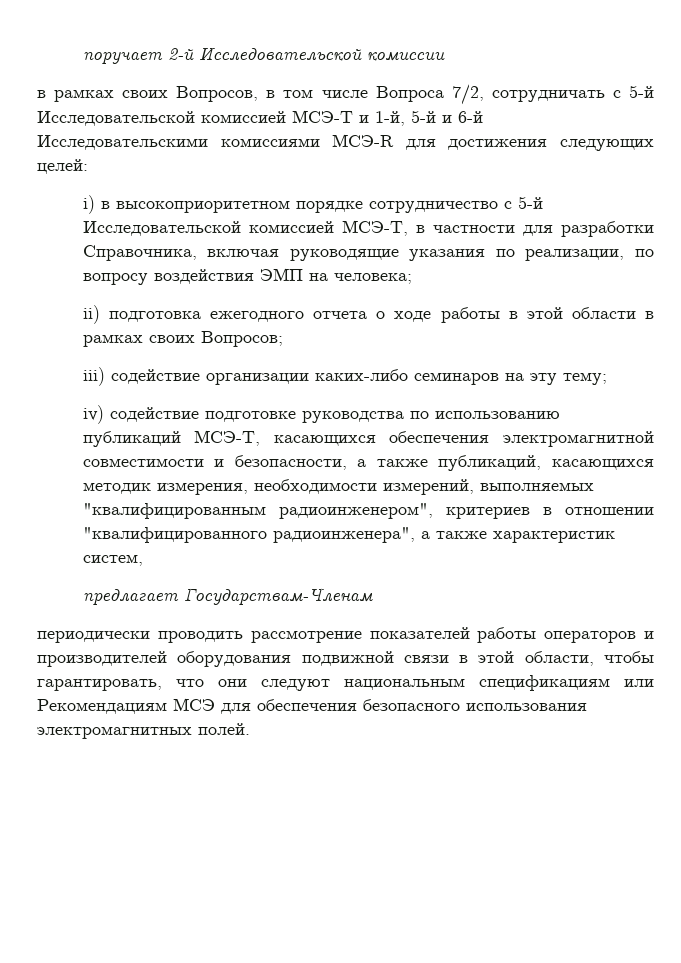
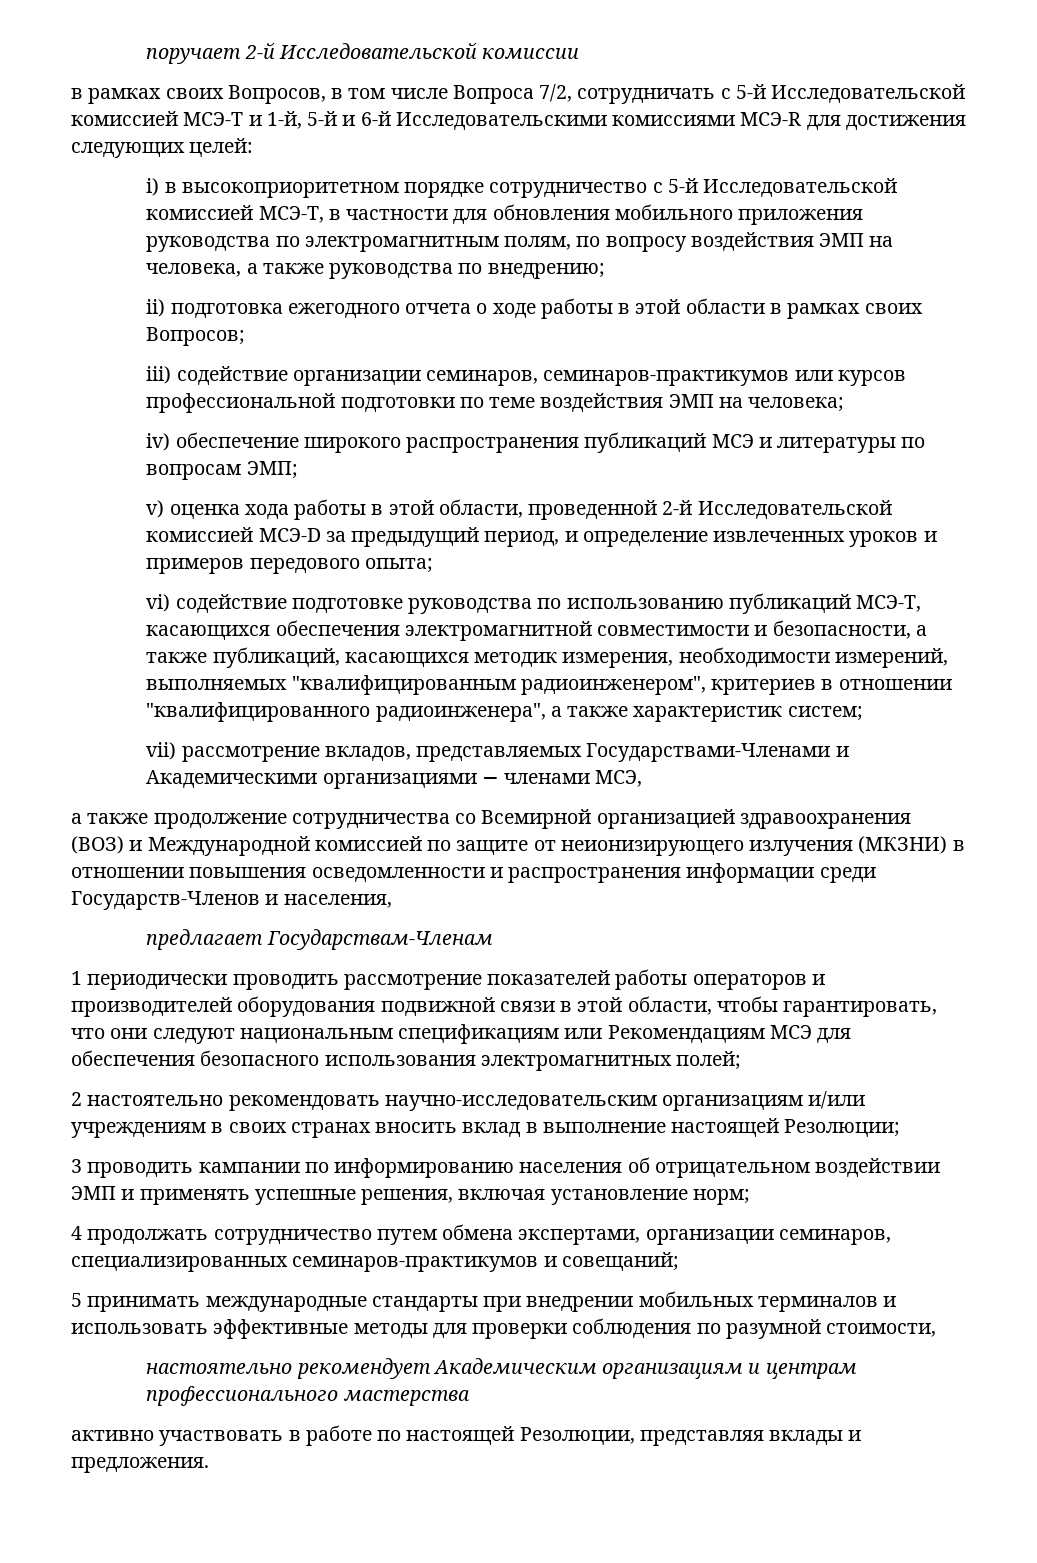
- i) в высокоприоритетном порядке сотрудничество с 5-й Исследовательской комиссией МСЭ-Т, в частности для разработки Справочника, включая руководящие указания по реализации, по вопросу воздействия ЭМП на человека;
+ i) в высокоприоритетном порядке сотрудничество с 5-й Исследовательской комиссией МСЭ-Т, в частности для обновления мобильного приложения руководства по электромагнитным полям, по вопросу воздействия ЭМП на человека, а также руководства по внедрению;
- iii) содействие организации каких-либо семинаров на эту тему;
- iv) содействие подготовке руководства по использованию публикаций МСЭ-Т, касающихся обеспечения электромагнитной совместимости и безопасности, а также публикаций, касающихся методик измерения, необходимости измерений, выполняемых "квалифицированным радиоинженером", критериев в отношении "квалифицированного радиоинженера", а также характеристик систем,
+ iii) содействие организации семинаров, семинаров-практикумов или курсов профессиональной подготовки по теме воздействия ЭМП на человека;
+ iv) обеспечение широкого распространения публикаций МСЭ и литературы по вопросам ЭМП;
+ v) оценка хода работы в этой области, проведенной 2-й Исследовательской комиссией МСЭ-D за предыдущий период, и определение извлеченных уроков и примеров передового опыта;
+ vi) содействие подготовке руководства по использованию публикаций МСЭ-Т, касающихся обеспечения электромагнитной совместимости и безопасности, а также публикаций, касающихся методик измерения, необходимости измерений, выполняемых "квалифицированным радиоинженером", критериев в отношении "квалифицированного радиоинженера", а также характеристик систем;
+ vii) рассмотрение вкладов, представляемых Государствами-Членами и Академическими организациями − членами МСЭ,
+ а также продолжение сотрудничества со Всемирной организацией здравоохранения (ВОЗ) и Международной комиссией по защите от неионизирующего излучения (МКЗНИ) в отношении повышения осведомленности и распространения информации среди Государств-Членов и населения,
- периодически проводить рассмотрение показателей работы операторов и производителей оборудования подвижной связи в этой области, чтобы гарантировать, что они следуют национальным спецификациям или Рекомендациям МСЭ для обеспечения безопасного использования электромагнитных полей.
+ 1 периодически проводить рассмотрение показателей работы операторов и производителей оборудования подвижной связи в этой области, чтобы гарантировать, что они следуют национальным спецификациям или Рекомендациям МСЭ для обеспечения безопасного использования электромагнитных полей;
+ 2 настоятельно рекомендовать научно-исследовательским организациям и/или учреждениям в своих странах вносить вклад в выполнение настоящей Резолюции;
+ 3 проводить кампании по информированию населения об отрицательном воздействии ЭМП и применять успешные решения, включая установление норм;
+ 4 продолжать сотрудничество путем обмена экспертами, организации семинаров, специализированных семинаров-практикумов и совещаний;
+ 5 принимать международные стандарты при внедрении мобильных терминалов и использовать эффективные методы для проверки соблюдения по разумной стоимости,
+ настоятельно рекомендует Академическим организациям и центрам профессионального мастерства
+ активно участвовать в работе по настоящей Резолюции, представляя вклады и предложения.

